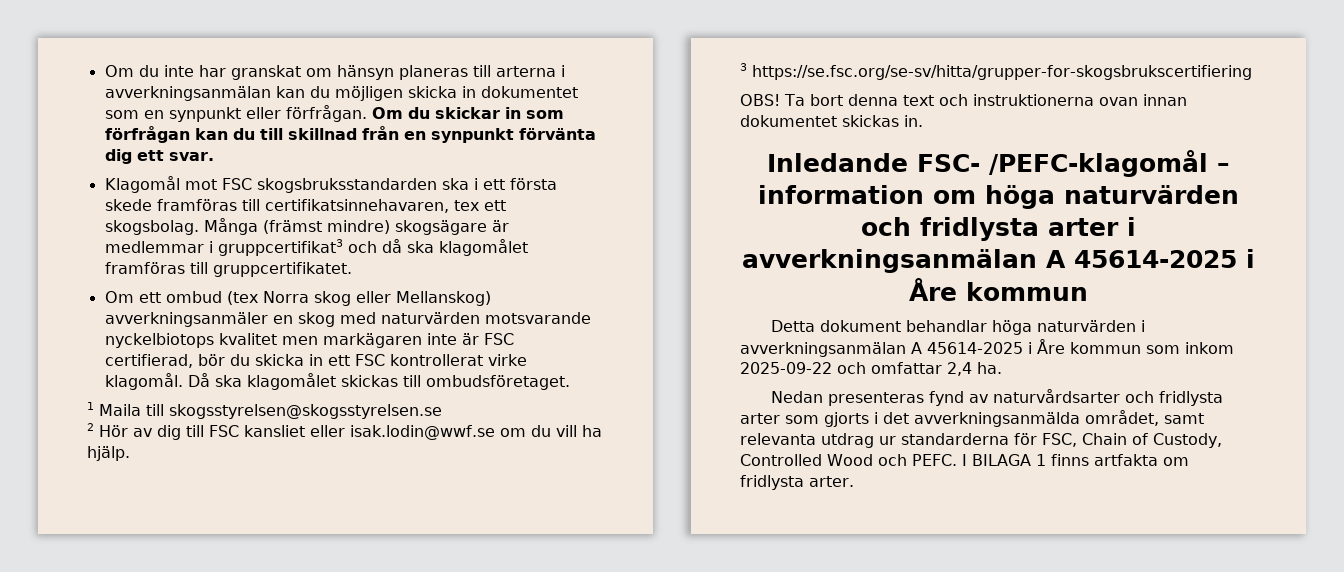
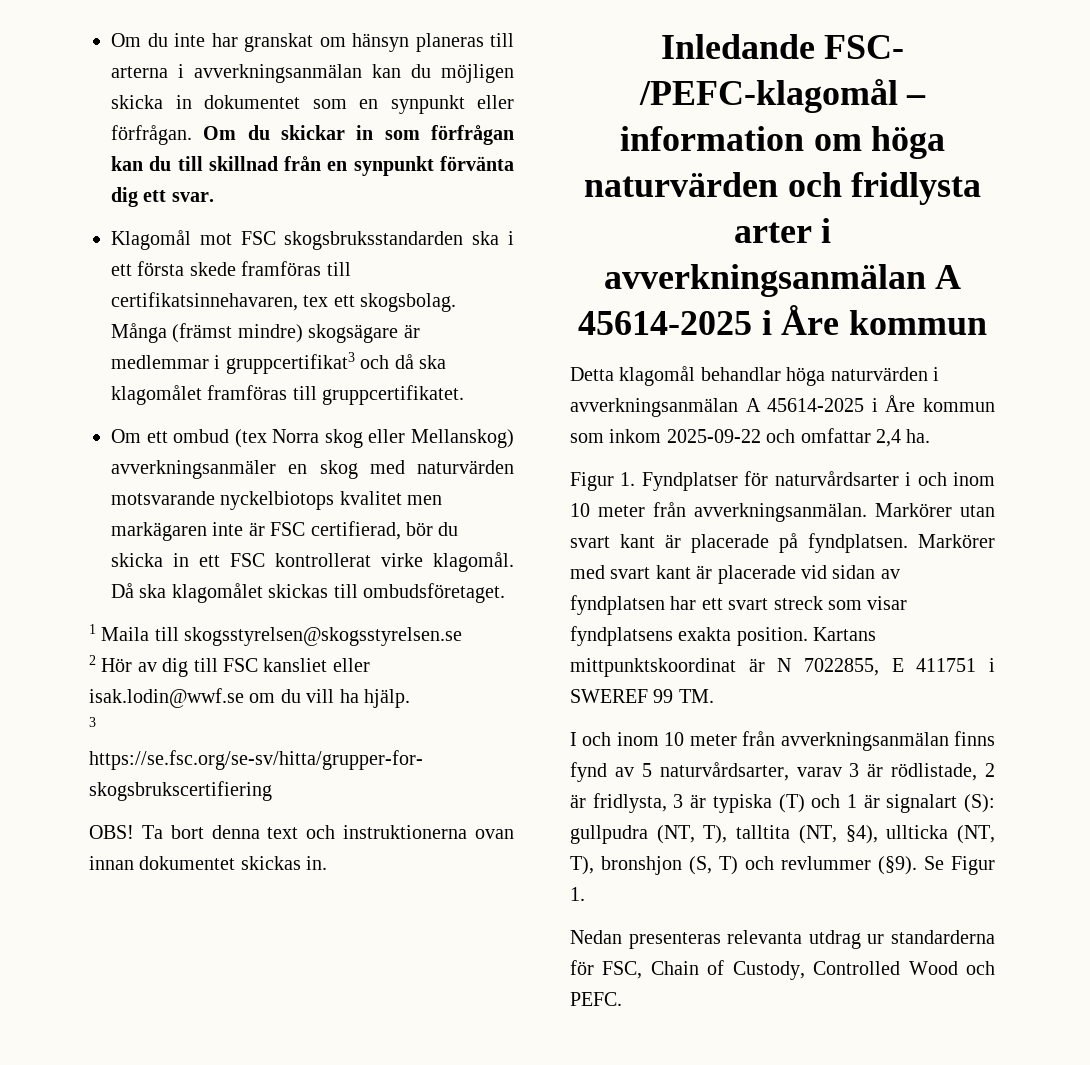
- Detta dokument behandlar höga naturvärden i avverkningsanmälan A 45614-2025 i Åre kommun som inkom 2025-09-22 och omfattar 2,4 ha.
+ Detta klagomål behandlar höga naturvärden i avverkningsanmälan A 45614-2025 i Åre kommun som inkom 2025-09-22 och omfattar 2,4 ha.
- Nedan presenteras fynd av naturvårdsarter och fridlysta arter som gjorts i det avverkningsanmälda området, samt relevanta utdrag ur standarderna för FSC, Chain of Custody, Controlled Wood och PEFC. I BILAGA 1 finns artfakta om fridlysta arter.
+ Figur 1. Fyndplatser för naturvårdsarter i och inom 10 meter från avverkningsanmälan. Markörer utan svart kant är placerade på fyndplatsen. Markörer med svart kant är placerade vid sidan av fyndplatsen har ett svart streck som visar fyndplatsens exakta position. Kartans mittpunktskoordinat är N 7022855, E 411751 i SWEREF 99 TM.
+ I och inom 10 meter från avverkningsanmälan finns fynd av 5 naturvårdsarter, varav 3 är rödlistade, 2 är fridlysta, 3 är typiska (T) och 1 är signalart (S): gullpudra (NT, T), talltita (NT, §4), ullticka (NT, T), bronshjon (S, T) och revlummer (§9). Se Figur 1.
+ Nedan presenteras relevanta utdrag ur standarderna för FSC, Chain of Custody, Controlled Wood och PEFC.

